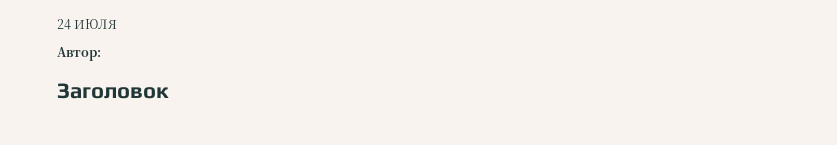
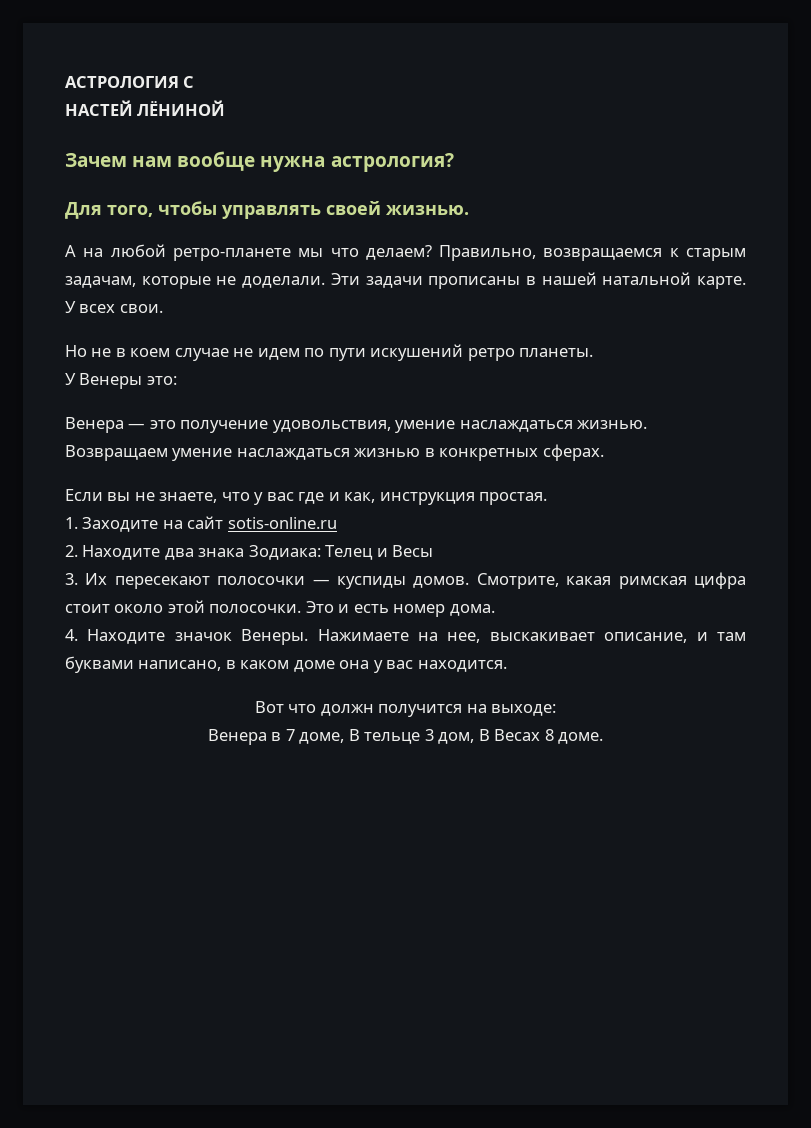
- 24 ИЮЛЯ
- Автор:
- Заголовок
+ АСТРОЛОГИЯ С
+ НАСТЕЙ ЛЁНИНОЙ
+ Зачем нам вообще нужна астрология?
+ Для того, чтобы управлять своей жизнью.
+ А на любой ретро-планете мы что делаем? Правильно, возвращаемся к старым задачам, которые не доделали. Эти задачи прописаны в нашей натальной карте. У всех свои.
+ Но не в коем случае не идем по пути искушений ретро планеты.
+ У Венеры это:
+ Венера — это получение удовольствия, умение наслаждаться жизнью. Возвращаем умение наслаждаться жизнью в конкретных сферах.
+ Если вы не знаете, что у вас где и как, инструкция простая.
+ 1. Заходите на сайт sotis-online.ru
+ 2. Находите два знака Зодиака: Телец и Весы
+ 3. Их пересекают полосочки — куспиды домов. Смотрите, какая римская цифра стоит около этой полосочки. Это и есть номер дома.
+ 4. Находите значок Венеры. Нажимаете на нее, выскакивает описание, и там буквами написано, в каком доме она у вас находится.
+ Вот что должн получится на выходе:
+ Венера в 7 доме, В тельце 3 дом, В Весах 8 доме.

